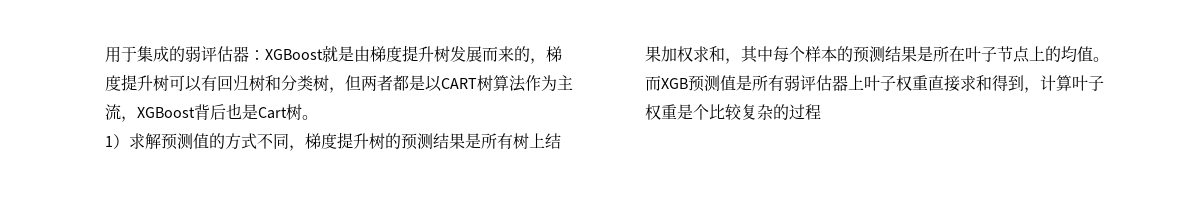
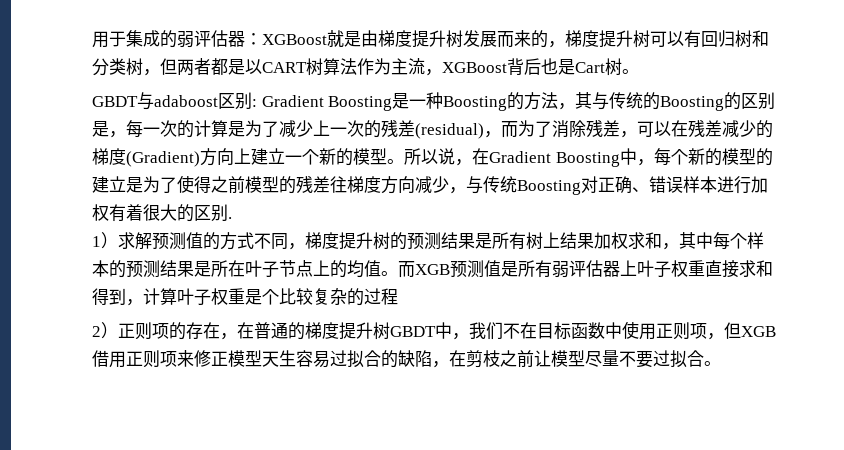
+ GBDT与adaboost区别: Gradient Boosting是一种Boosting的方法，其与传统的Boosting的区别是，每一次的计算是为了减少上一次的残差(residual)，而为了消除残差，可以在残差减少的梯度(Gradient)方向上建立一个新的模型。所以说，在Gradient Boosting中，每个新的模型的建立是为了使得之前模型的残差往梯度方向减少，与传统Boosting对正确、错误样本进行加权有着很大的区别.
+ 2）正则项的存在，在普通的梯度提升树GBDT中，我们不在目标函数中使用正则项，但XGB借用正则项来修正模型天生容易过拟合的缺陷，在剪枝之前让模型尽量不要过拟合。

